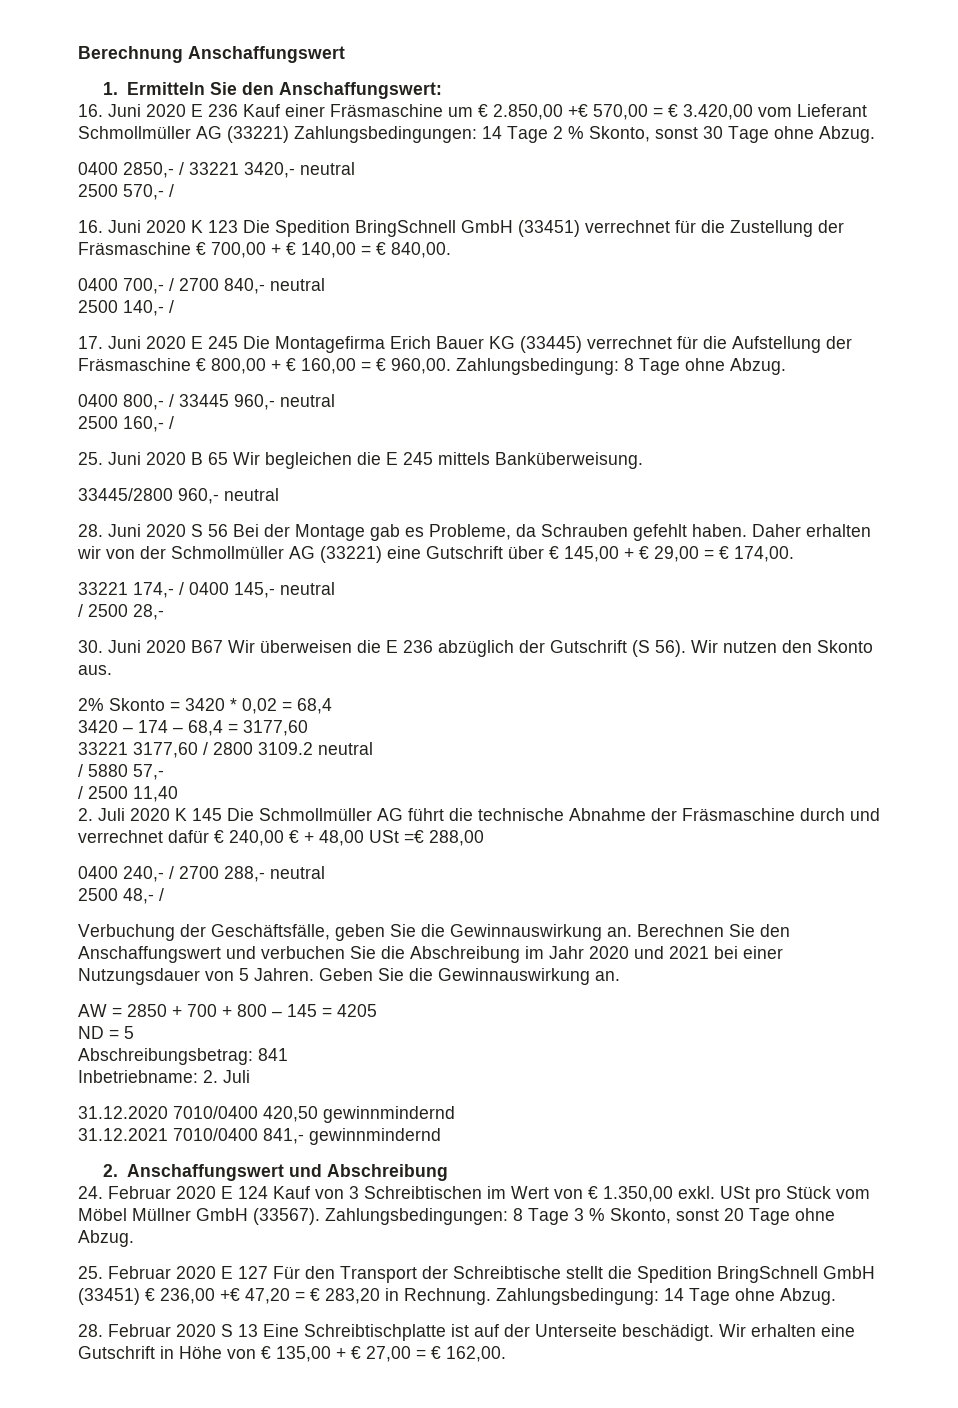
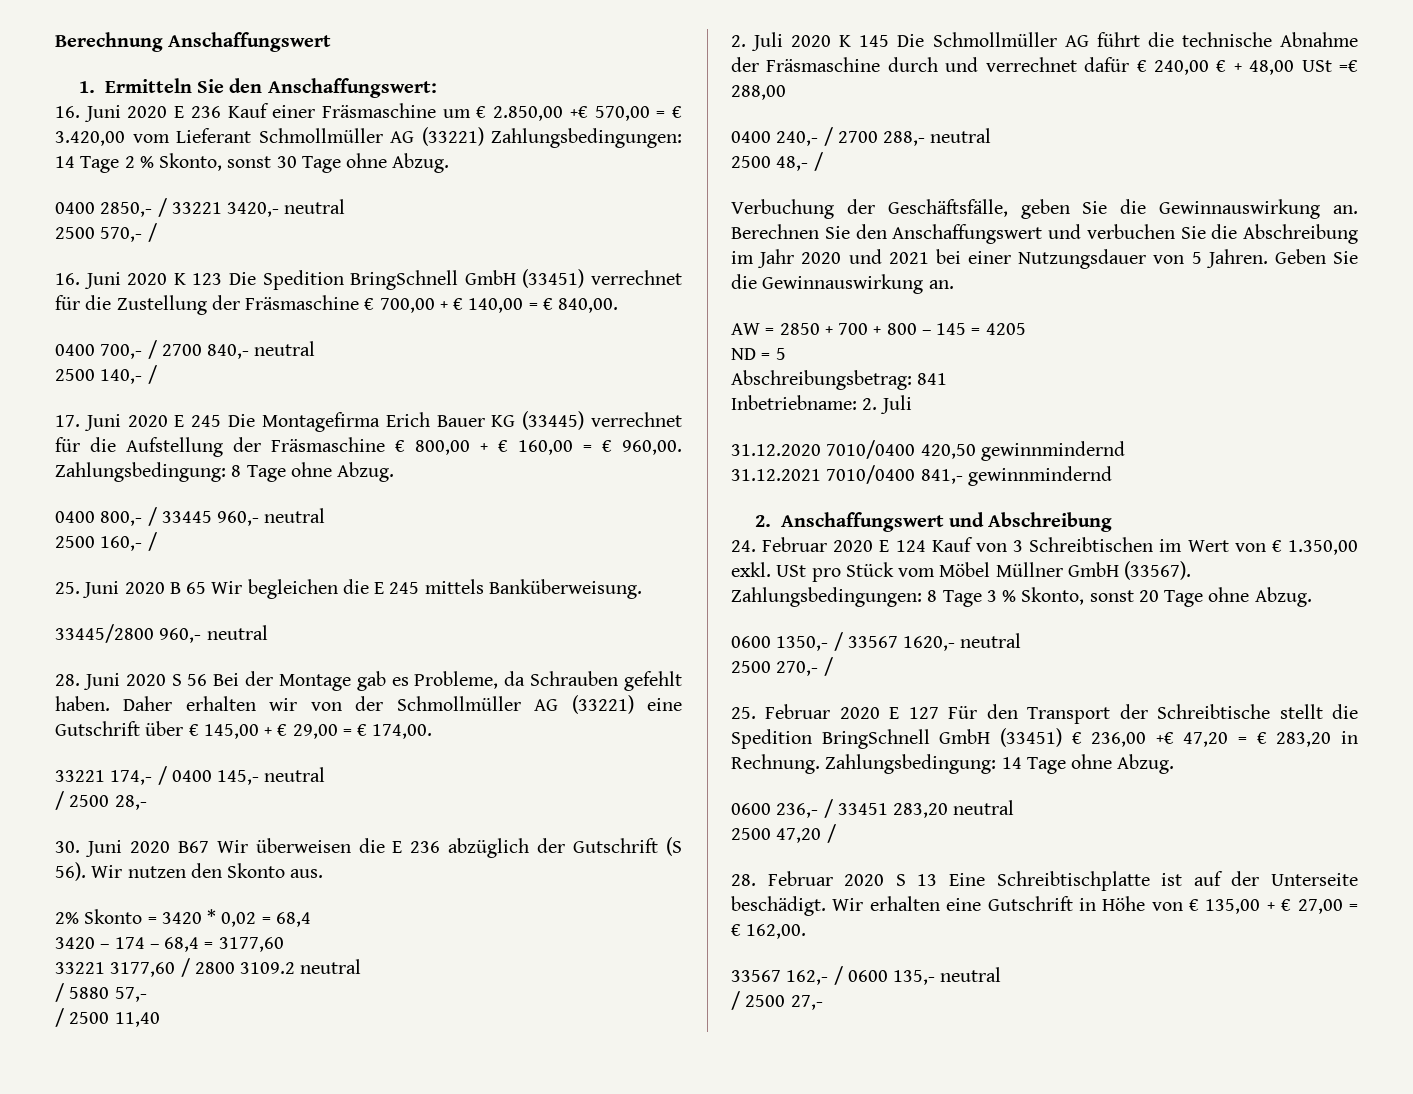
+ 0600 1350,- / 33567 1620,- neutral
+ 2500 270,- /
+ 0600 236,- / 33451 283,20 neutral
+ 2500 47,20 /
+ 33567 162,- / 0600 135,- neutral
+ / 2500 27,-

